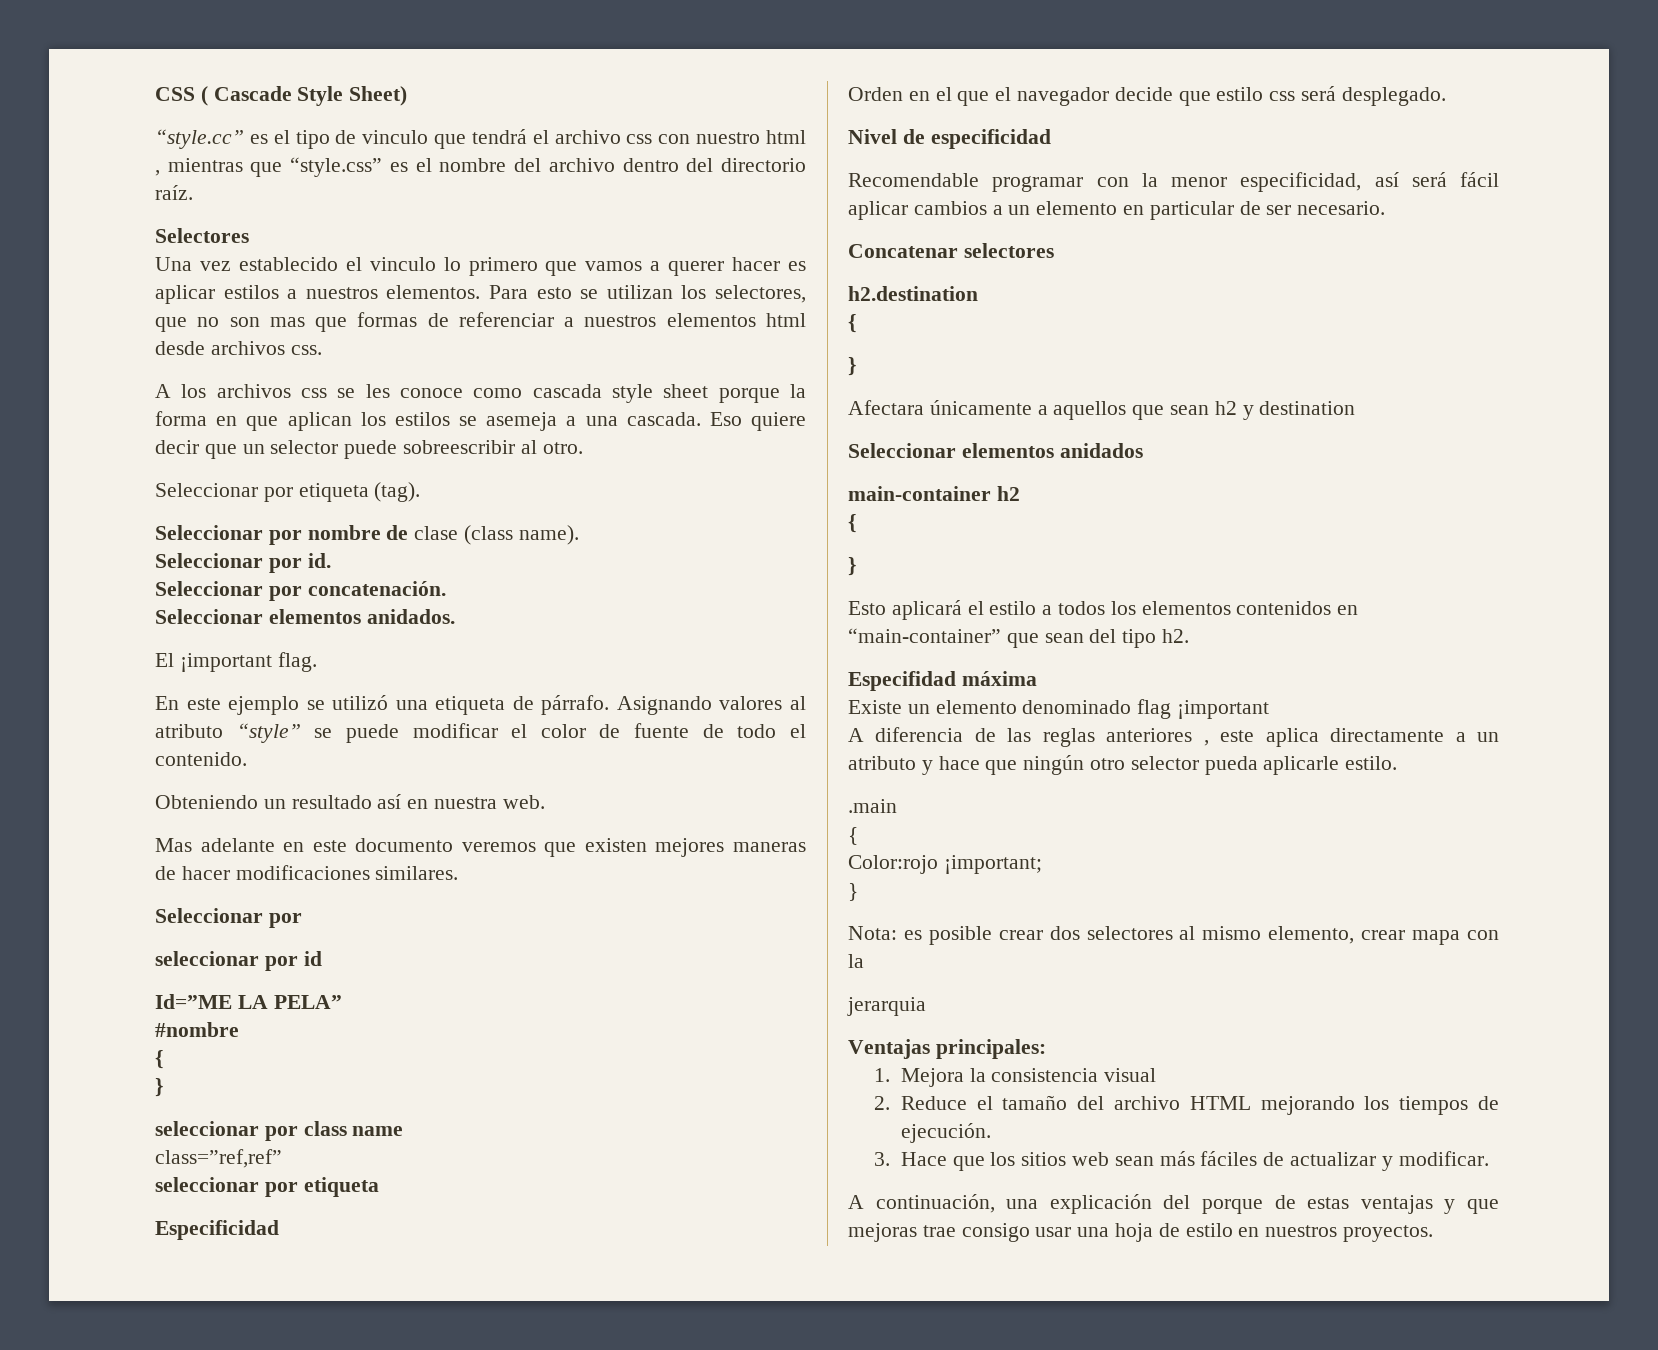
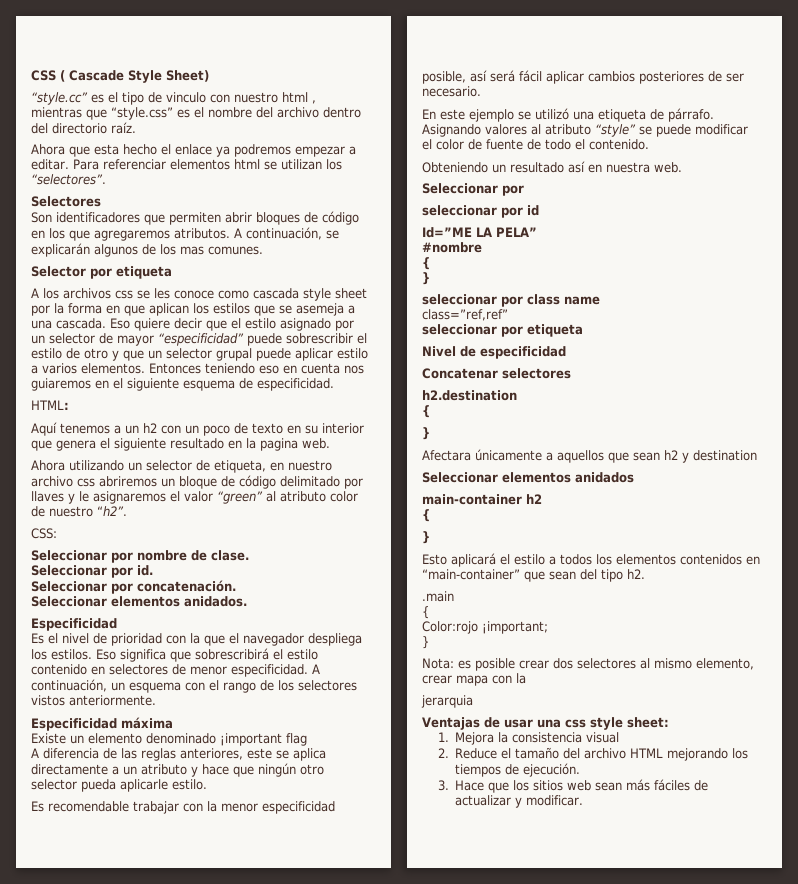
- “style.cc” es el tipo de vinculo que tendrá el archivo css con nuestro html , mientras que “style.css” es el nombre del archivo dentro del directorio raíz.
+ “style.cc” es el tipo de vinculo con nuestro html , mientras que “style.css” es el nombre del archivo dentro del directorio raíz.
+ Ahora que esta hecho el enlace ya podremos empezar a editar. Para referenciar elementos html se utilizan los “selectores”.
  Selectores
- Una vez establecido el vinculo lo primero que vamos a querer hacer es aplicar estilos a nuestros elementos. Para esto se utilizan los selectores, que no son mas que formas de referenciar a nuestros elementos html desde archivos css.
+ Son identificadores que permiten abrir bloques de código en los que agregaremos atributos. A continuación, se explicarán algunos de los mas comunes.
+ Selector por etiqueta
- A los archivos css se les conoce como cascada style sheet porque la forma en que aplican los estilos se asemeja a una cascada.
+ A los archivos css se les conoce como cascada style sheet por la forma en que aplican los estilos que se asemeja a una cascada.
- Eso quiere decir que un selector puede sobreescribir al otro.
- Seleccionar por etiqueta (tag).
+ Eso quiere decir que el estilo asignado por un selector de mayor “especificidad” puede sobrescribir el estilo de otro y que un selector grupal puede aplicar estilo a varios elementos. Entonces teniendo eso en cuenta nos guiaremos en el siguiente esquema de especificidad.
+ HTML:
+ Aquí tenemos a un h2 con un poco de texto en su interior que genera el siguiente resultado en la pagina web.
+ Ahora utilizando un selector de etiqueta, en nuestro archivo css abriremos un bloque de código delimitado por llaves y le asignaremos el valor “green” al atributo color de nuestro “h2”.
+ CSS:
- Seleccionar por nombre de clase (class name).
+ Seleccionar por nombre de clase.
  Seleccionar elementos anidados.
- El ¡important flag.
+ Especificidad
+ Es el nivel de prioridad con la que el navegador despliega los estilos. Eso significa que sobrescribirá el estilo contenido en selectores de menor especificidad. A continuación, un esquema con el rango de los selectores vistos anteriormente.
+ Especificidad máxima
+ Existe un elemento denominado ¡important flag
+ A diferencia de las reglas anteriores, este se aplica directamente a un atributo y hace que ningún otro selector pueda aplicarle estilo.
+ Es recomendable trabajar con la menor especificidad posible, así será fácil aplicar cambios posteriores de ser necesario.
- Mas adelante en este documento veremos que existen mejores maneras de hacer modificaciones similares.
- Especificidad
- Orden en el que el navegador decide que estilo css será desplegado.
  Nivel de especificidad
- Recomendable programar con la menor especificidad, así será fácil aplicar cambios a un elemento en particular de ser necesario.
- Especifidad máxima
- Existe un elemento denominado flag ¡important
- A diferencia de las reglas anteriores , este aplica directamente a un atributo y hace que ningún otro selector pueda aplicarle estilo.
- Ventajas principales:
+ Ventajas de usar una css style sheet:
- A continuación, una explicación del porque de estas ventajas y que mejoras trae consigo usar una hoja de estilo en nuestros proyectos.

